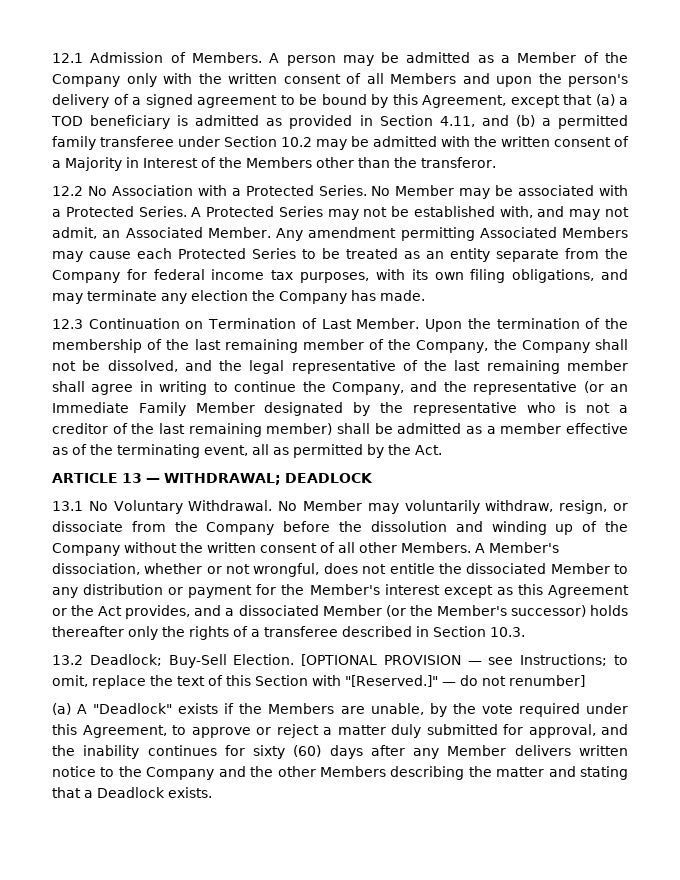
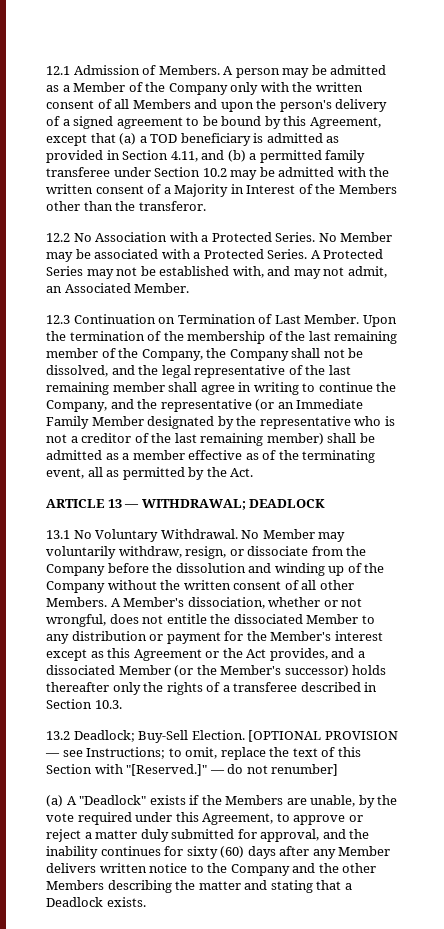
- Any amendment permitting Associated Members may cause each Protected Series to be treated as an entity separate from the Company for federal income tax purposes, with its own filing obligations, and may terminate any election the Company has made.

